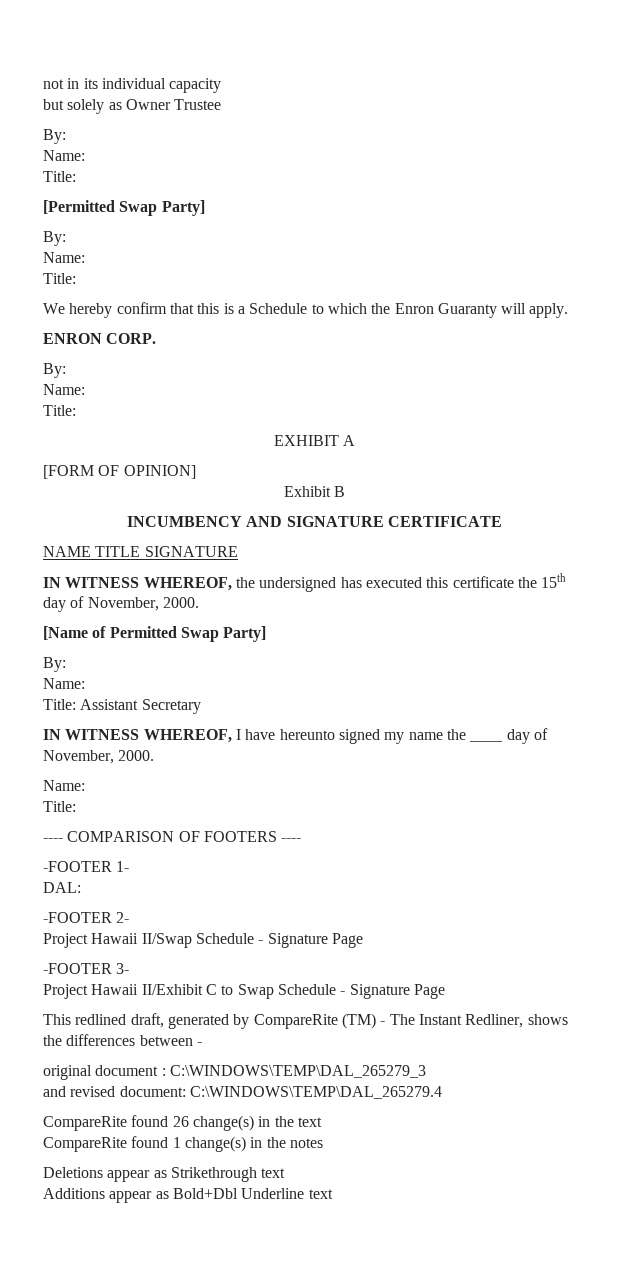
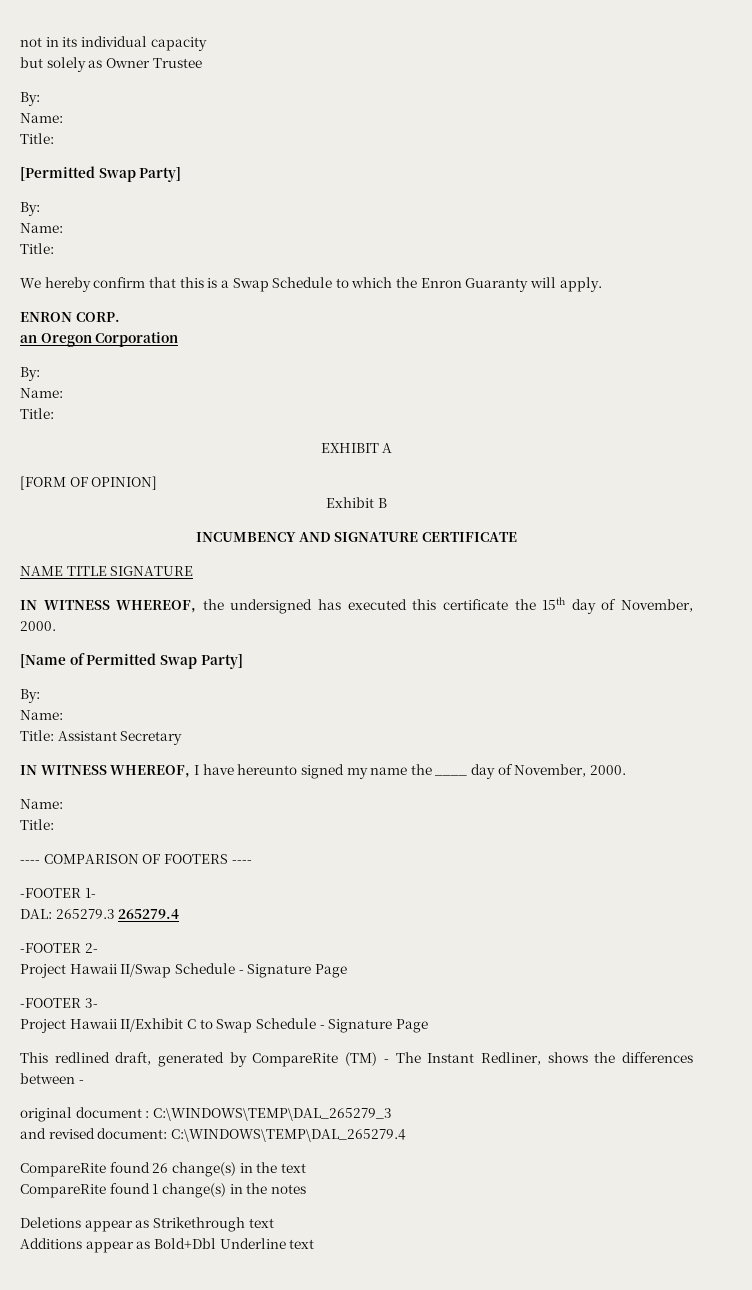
- We hereby confirm that this is a Schedule to which the Enron Guaranty will apply.
+ We hereby confirm that this is a Swap Schedule to which the Enron Guaranty will apply.
+ an Oregon Corporation
- DAL:
+ DAL: 265279.3 265279.4

